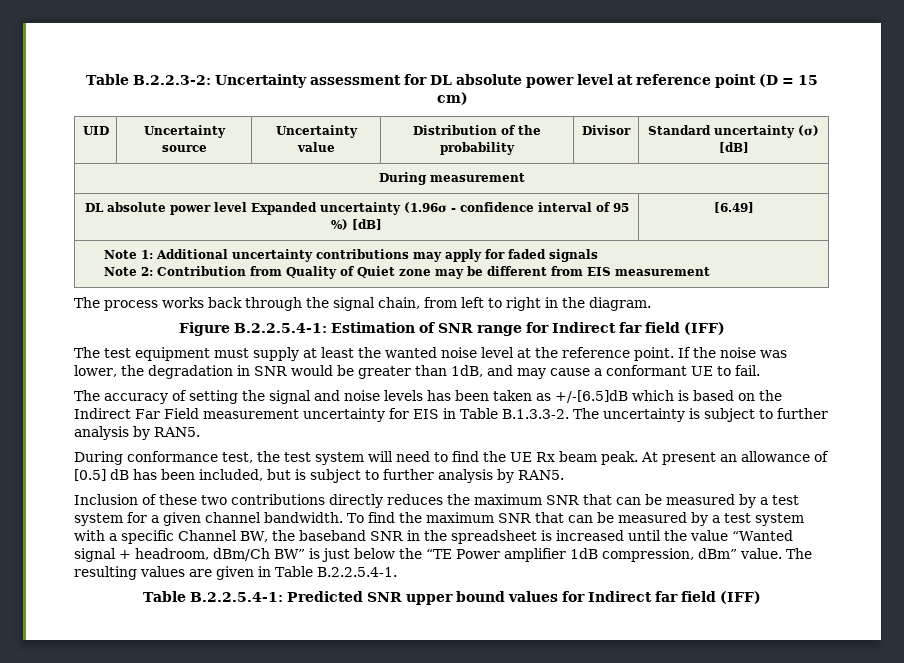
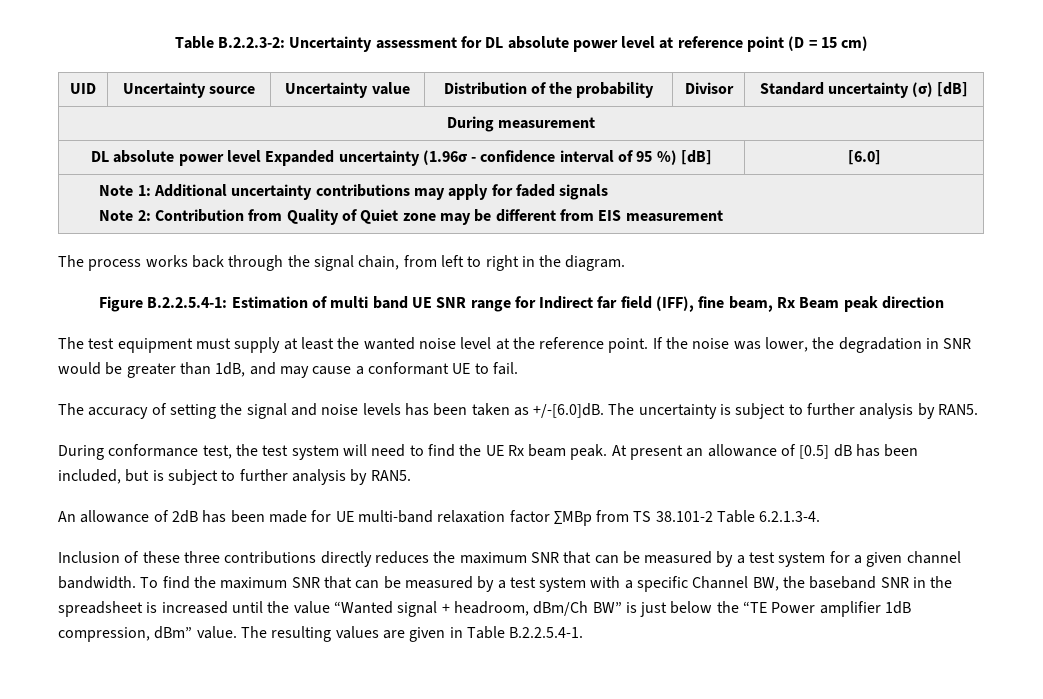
- DL absolute power level Expanded uncertainty (1.96σ - confidence interval of 95 %) [dB] | [6.49]
+ DL absolute power level Expanded uncertainty (1.96σ - confidence interval of 95 %) [dB] | [6.0]
- Figure B.2.2.5.4-1: Estimation of SNR range for Indirect far field (IFF)
+ Figure B.2.2.5.4-1: Estimation of multi band UE SNR range for Indirect far field (IFF), fine beam, Rx Beam peak direction
- The accuracy of setting the signal and noise levels has been taken as +/-[6.5]dB which is based on the Indirect Far Field measurement uncertainty for EIS in Table B.1.3.3-2. The uncertainty is subject to further analysis by RAN5.
+ The accuracy of setting the signal and noise levels has been taken as +/-[6.0]dB. The uncertainty is subject to further analysis by RAN5.
+ An allowance of 2dB has been made for UE multi-band relaxation factor ∑MBp from TS 38.101-2 Table 6.2.1.3-4.
- Inclusion of these two contributions directly reduces the maximum SNR that can be measured by a test system for a given channel bandwidth.
+ Inclusion of these three contributions directly reduces the maximum SNR that can be measured by a test system for a given channel bandwidth.
- Table B.2.2.5.4-1: Predicted SNR upper bound values for Indirect far field (IFF)

